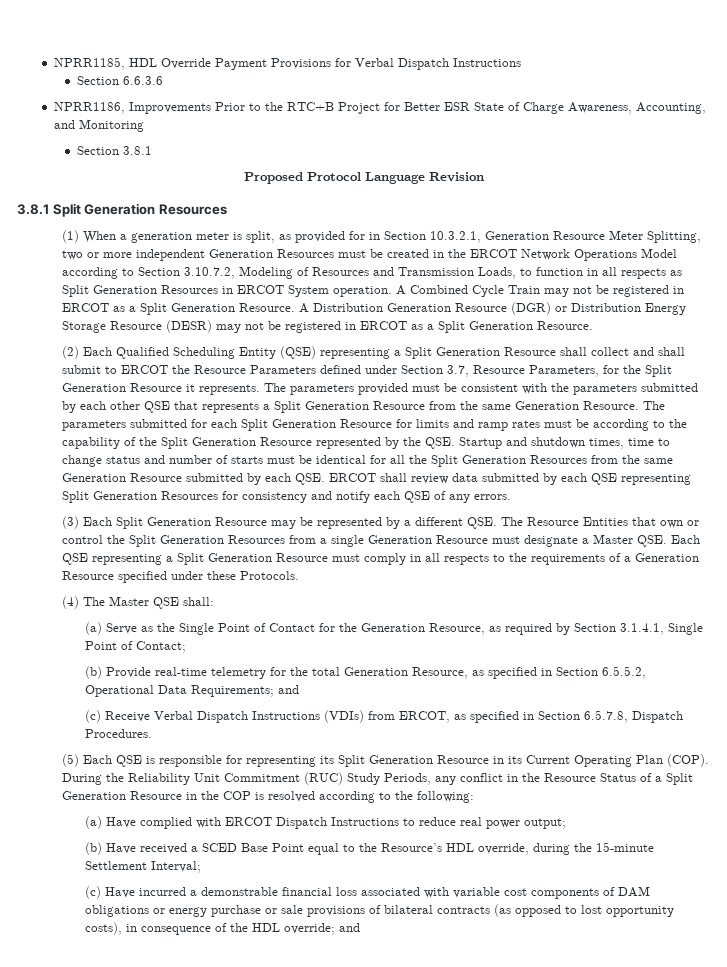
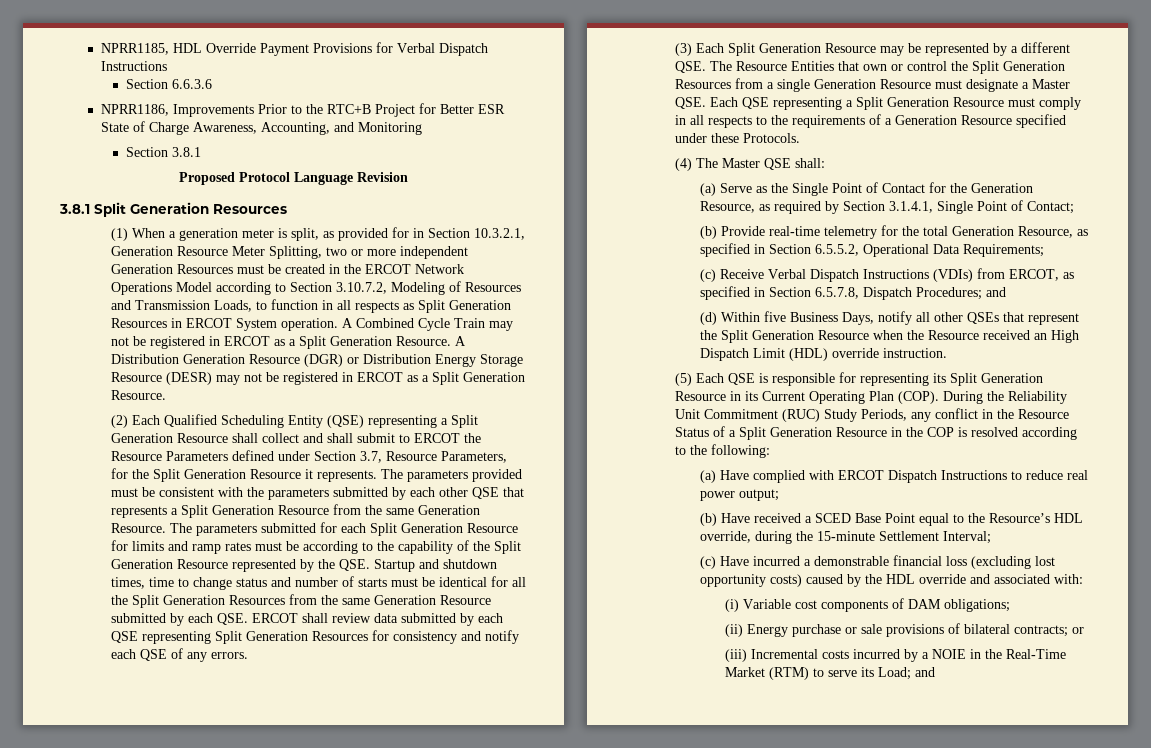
- (b) Provide real-time telemetry for the total Generation Resource, as specified in Section 6.5.5.2, Operational Data Requirements; and
+ (b) Provide real-time telemetry for the total Generation Resource, as specified in Section 6.5.5.2, Operational Data Requirements;
- (c) Receive Verbal Dispatch Instructions (VDIs) from ERCOT, as specified in Section 6.5.7.8, Dispatch Procedures.
+ (c) Receive Verbal Dispatch Instructions (VDIs) from ERCOT, as specified in Section 6.5.7.8, Dispatch Procedures; and
+ (d) Within five Business Days, notify all other QSEs that represent the Split Generation Resource when the Resource received an High Dispatch Limit (HDL) override instruction.
- (c) Have incurred a demonstrable financial loss associated with variable cost components of DAM obligations or energy purchase or sale provisions of bilateral contracts (as opposed to lost opportunity costs), in consequence of the HDL override; and
+ (c) Have incurred a demonstrable financial loss (excluding lost opportunity costs) caused by the HDL override and associated with:
+ (i) Variable cost components of DAM obligations;
+ (ii) Energy purchase or sale provisions of bilateral contracts; or
+ (iii) Incremental costs incurred by a NOIE in the Real-Time Market (RTM) to serve its Load; and

